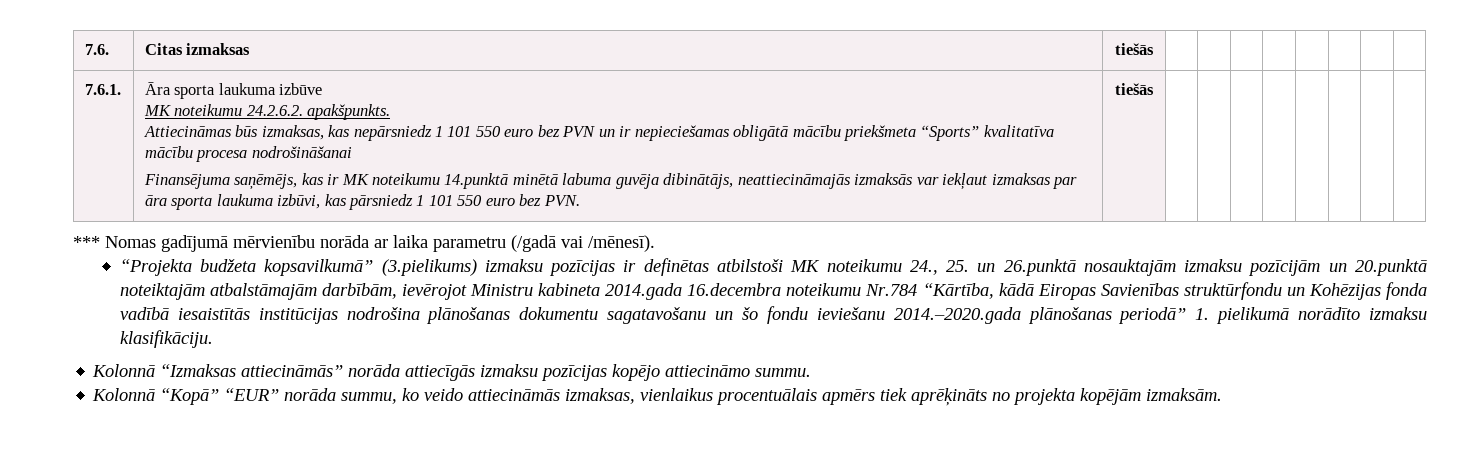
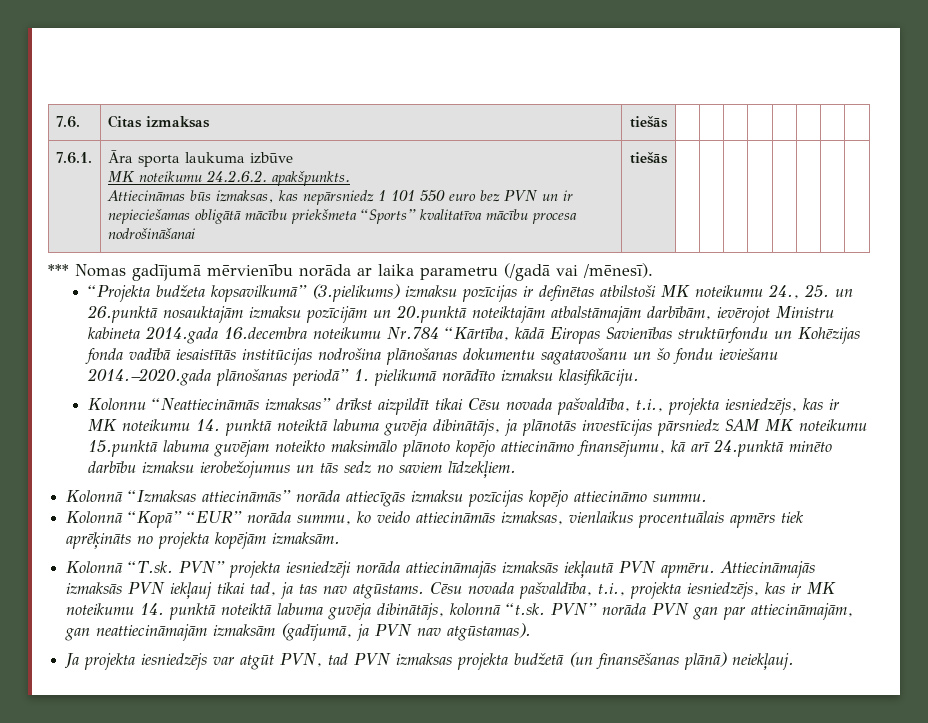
- Finansējuma saņēmējs, kas ir MK noteikumu 14.punktā minētā labuma guvēja dibinātājs, neattiecināmajās izmaksās var iekļaut izmaksas par āra sporta laukuma izbūvi, kas pārsniedz 1 101 550 euro bez PVN.
+ Kolonnu “Neattiecināmās izmaksas” drīkst aizpildīt tikai Cēsu novada pašvaldība, t.i., projekta iesniedzējs, kas ir MK noteikumu 14. punktā noteiktā labuma guvēja dibinātājs, ja plānotās investīcijas pārsniedz SAM MK noteikumu 15.punktā labuma guvējam noteikto maksimālo plānoto kopējo attiecināmo finansējumu, kā arī 24.punktā minēto darbību izmaksu ierobežojumus un tās sedz no saviem līdzekļiem.
+ Kolonnā “T.sk. PVN” projekta iesniedzēji norāda attiecināmajās izmaksās iekļautā PVN apmēru. Attiecināmajās izmaksās PVN iekļauj tikai tad, ja tas nav atgūstams. Cēsu novada pašvaldība, t.i., projekta iesniedzējs, kas ir MK noteikumu 14. punktā noteiktā labuma guvēja dibinātājs, kolonnā “t.sk. PVN” norāda PVN gan par attiecināmajām, gan neattiecināmajām izmaksām (gadījumā, ja PVN nav atgūstamas).
+ Ja projekta iesniedzējs var atgūt PVN, tad PVN izmaksas projekta budžetā (un finansēšanas plānā) neiekļauj.

